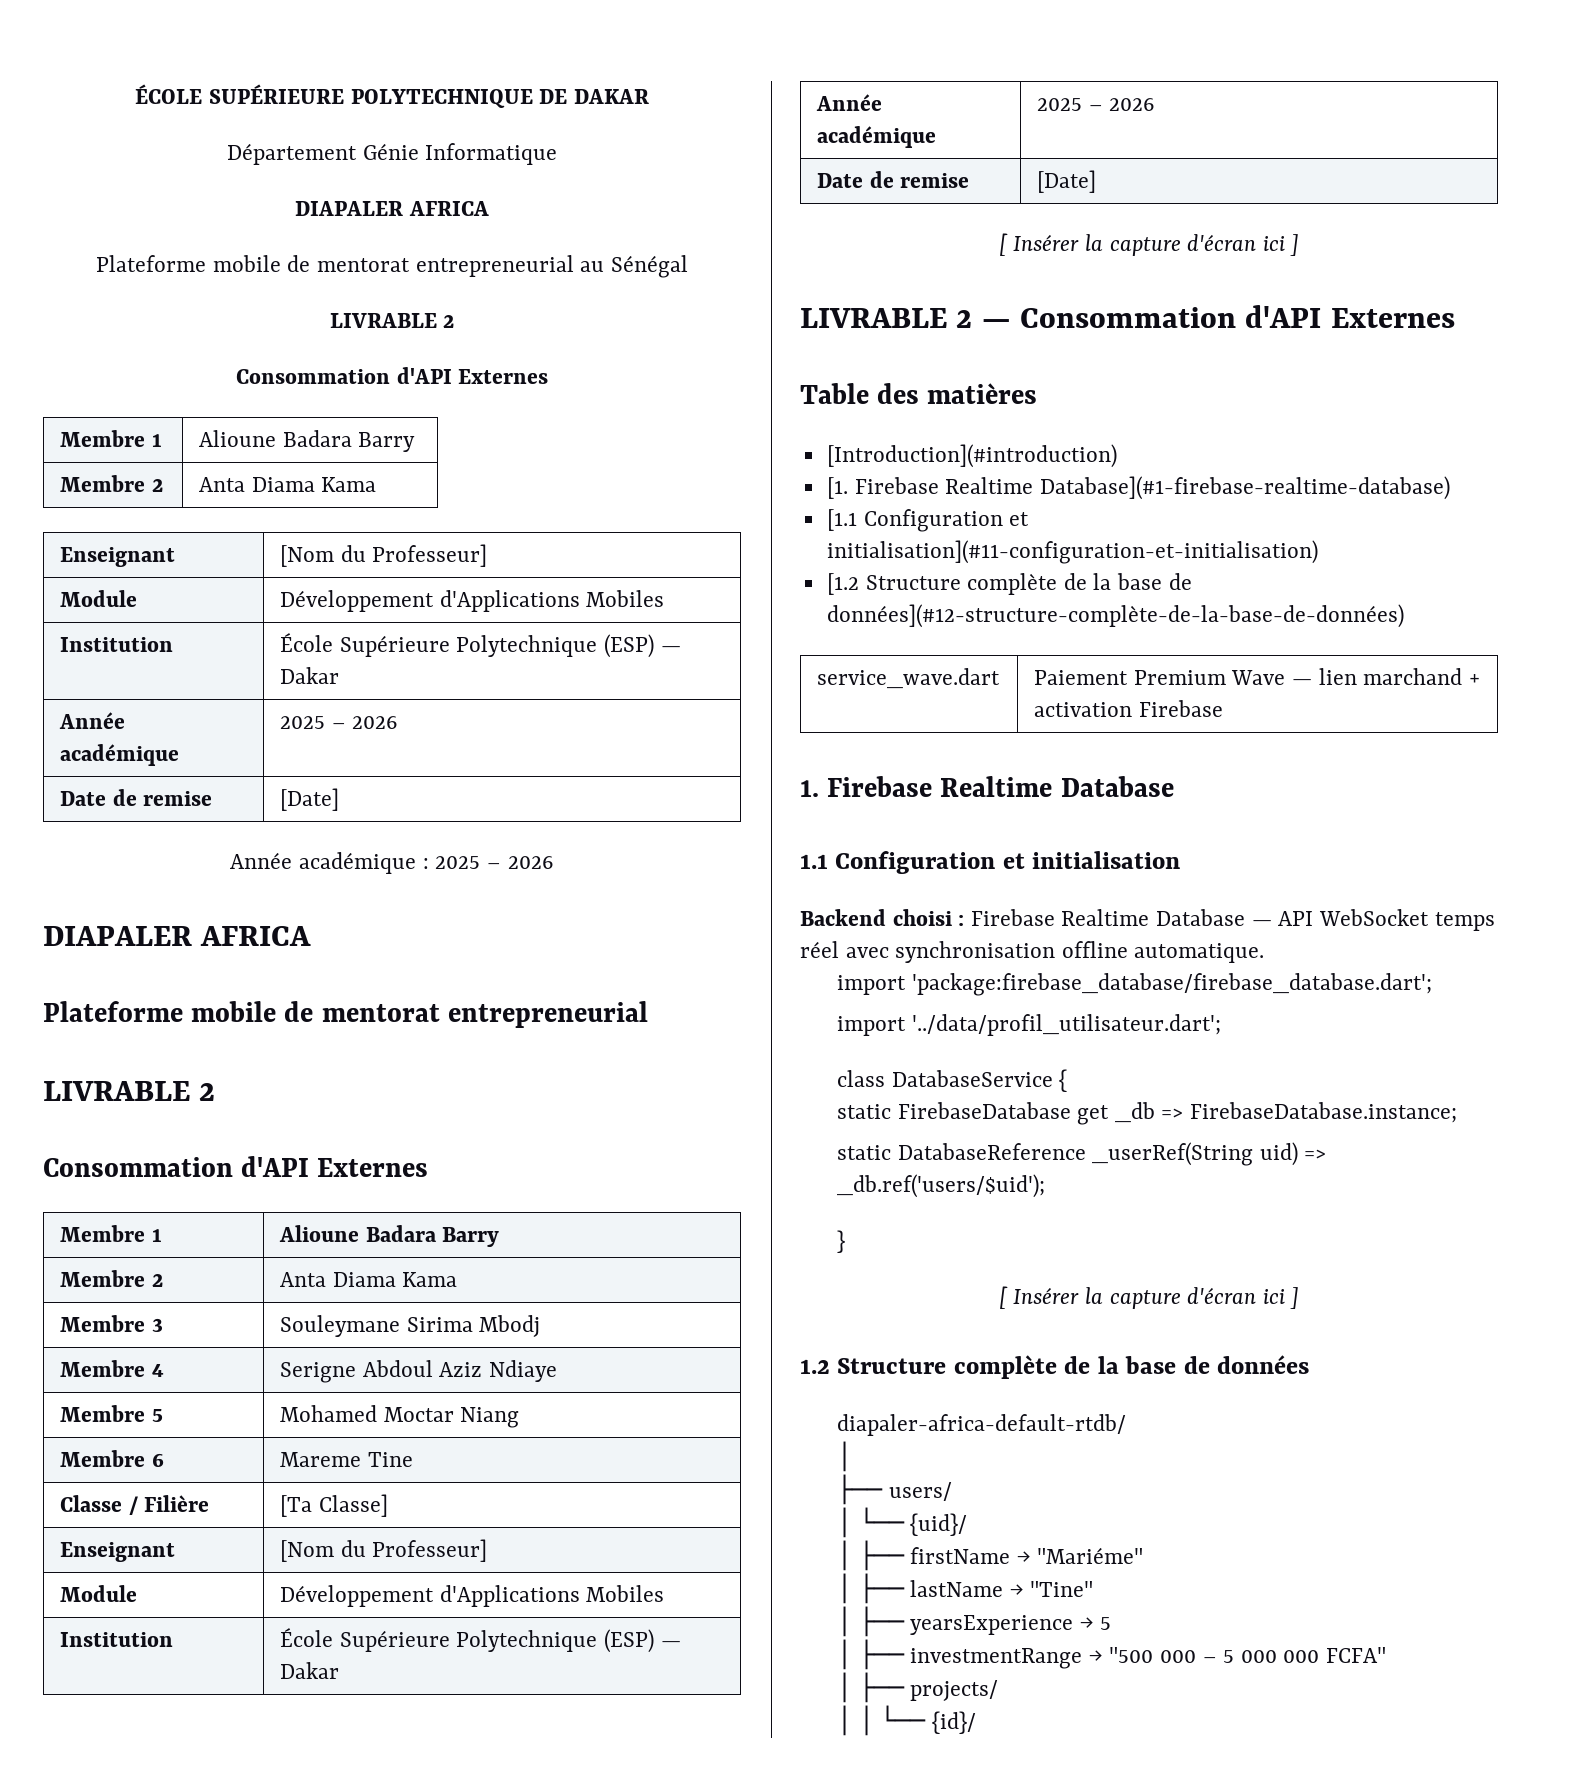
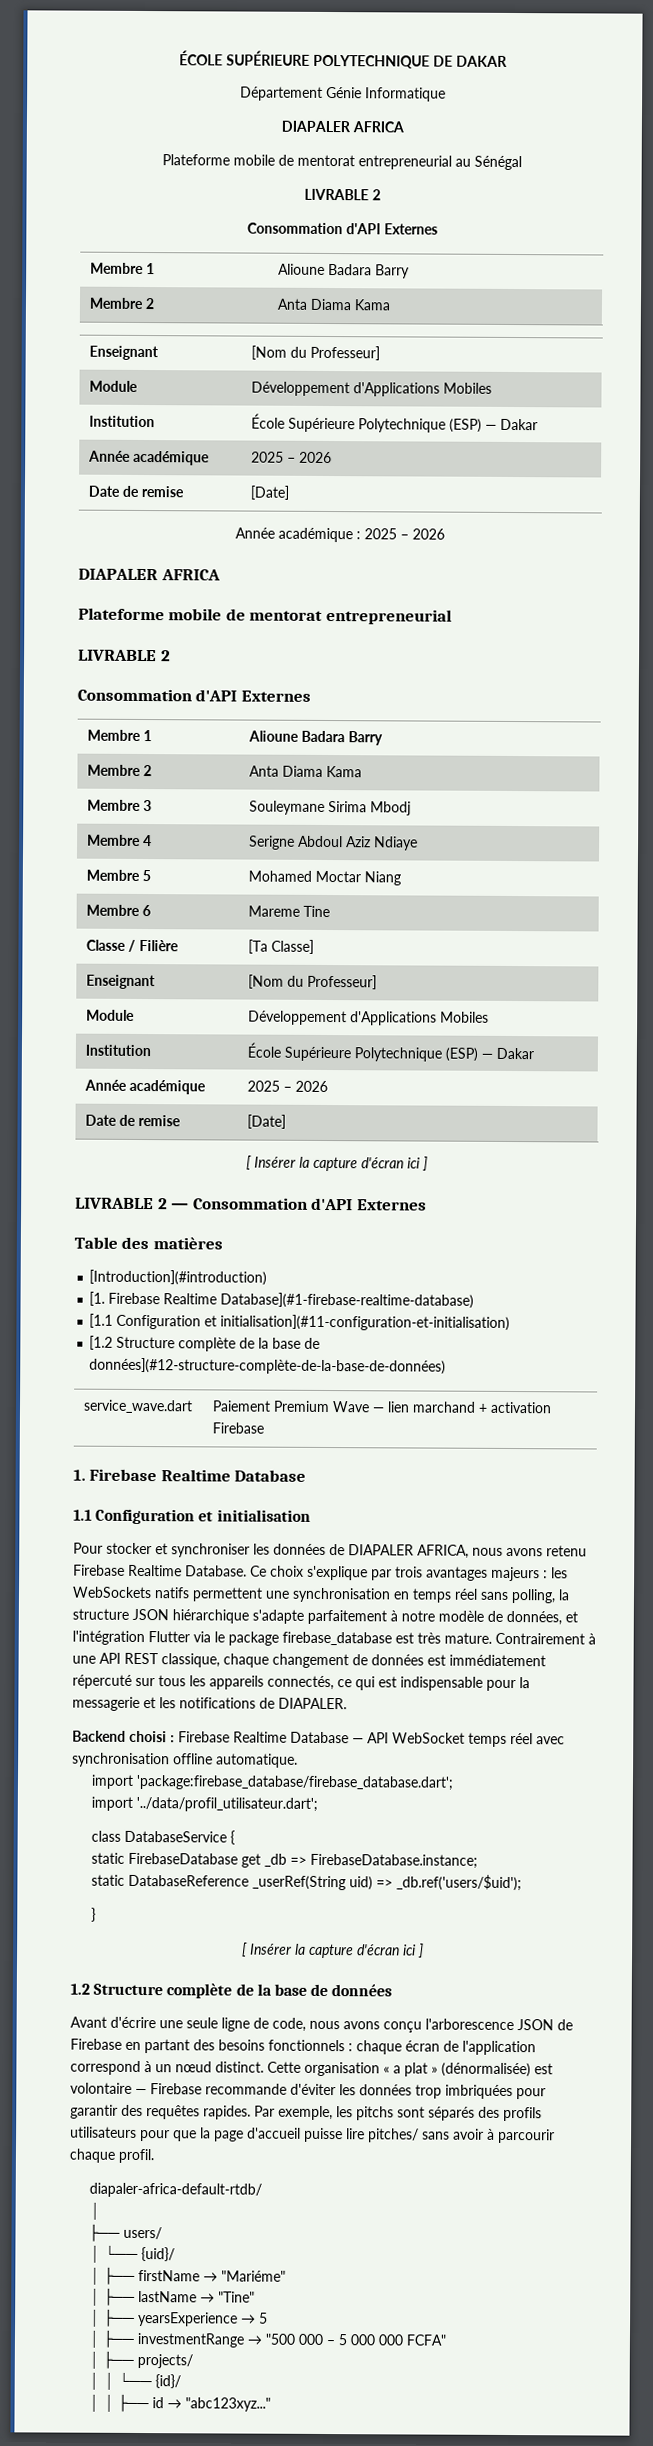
+ Pour stocker et synchroniser les données de DIAPALER AFRICA, nous avons retenu Firebase Realtime Database. Ce choix s'explique par trois avantages majeurs : les WebSockets natifs permettent une synchronisation en temps réel sans polling, la structure JSON hiérarchique s'adapte parfaitement à notre modèle de données, et l'intégration Flutter via le package firebase_database est très mature. Contrairement à une API REST classique, chaque changement de données est immédiatement répercuté sur tous les appareils connectés, ce qui est indispensable pour la messagerie et les notifications de DIAPALER.
+ Avant d'écrire une seule ligne de code, nous avons conçu l'arborescence JSON de Firebase en partant des besoins fonctionnels : chaque écran de l'application correspond à un nœud distinct. Cette organisation « a plat » (dénormalisée) est volontaire — Firebase recommande d'éviter les données trop imbriquées pour garantir des requêtes rapides. Par exemple, les pitchs sont séparés des profils utilisateurs pour que la page d'accueil puisse lire pitches/ sans avoir à parcourir chaque profil.
+ │ │ ├── id → "abc123xyz..."

